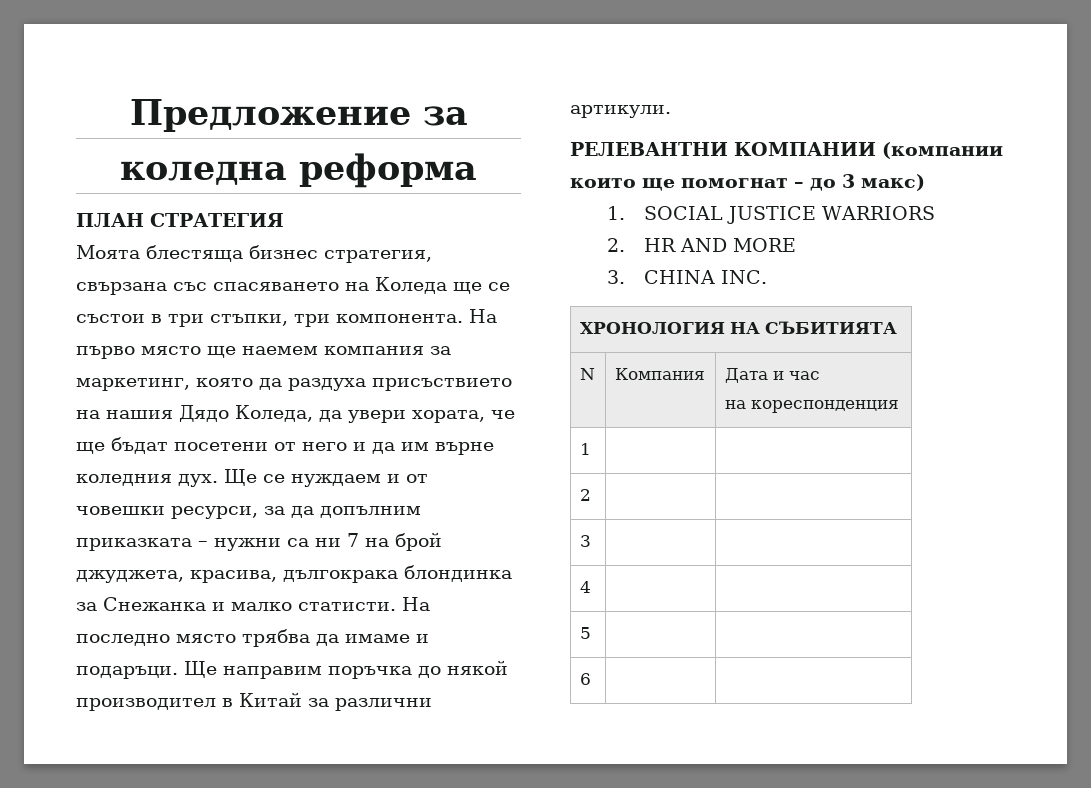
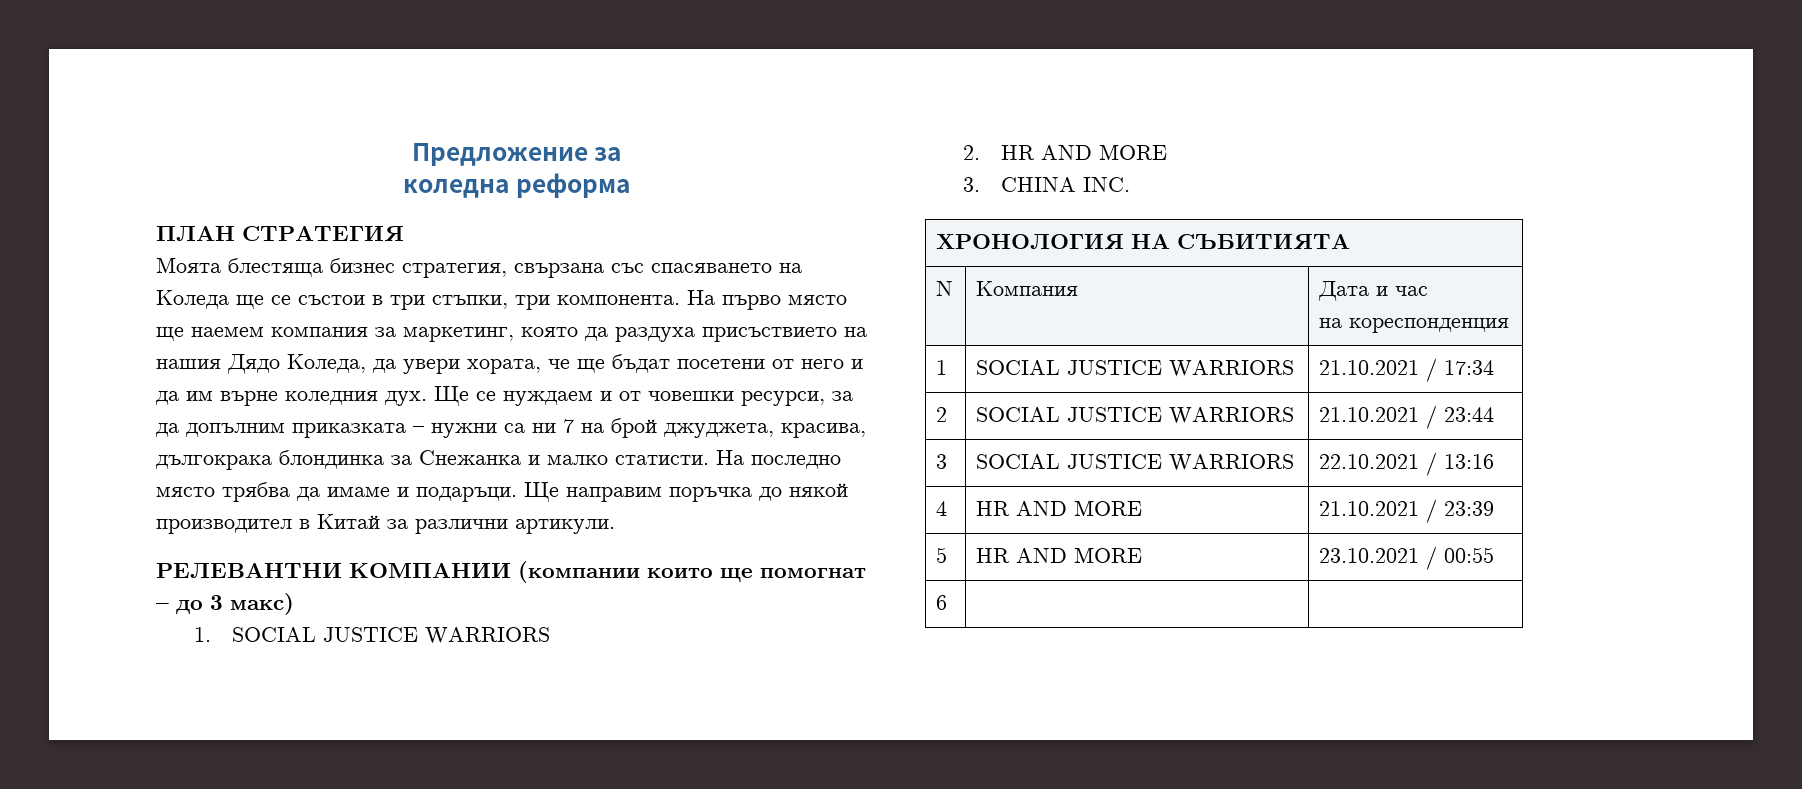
- 1 | |
- 2 | |
- 3 | |
- 4 | |
- 5 | |
+ 1 | SOCIAL JUSTICE WARRIORS | 21.10.2021 / 17:34
+ 2 | SOCIAL JUSTICE WARRIORS | 21.10.2021 / 23:44
+ 3 | SOCIAL JUSTICE WARRIORS | 22.10.2021 / 13:16
+ 4 | HR AND MORE | 21.10.2021 / 23:39
+ 5 | HR AND MORE | 23.10.2021 / 00:55

